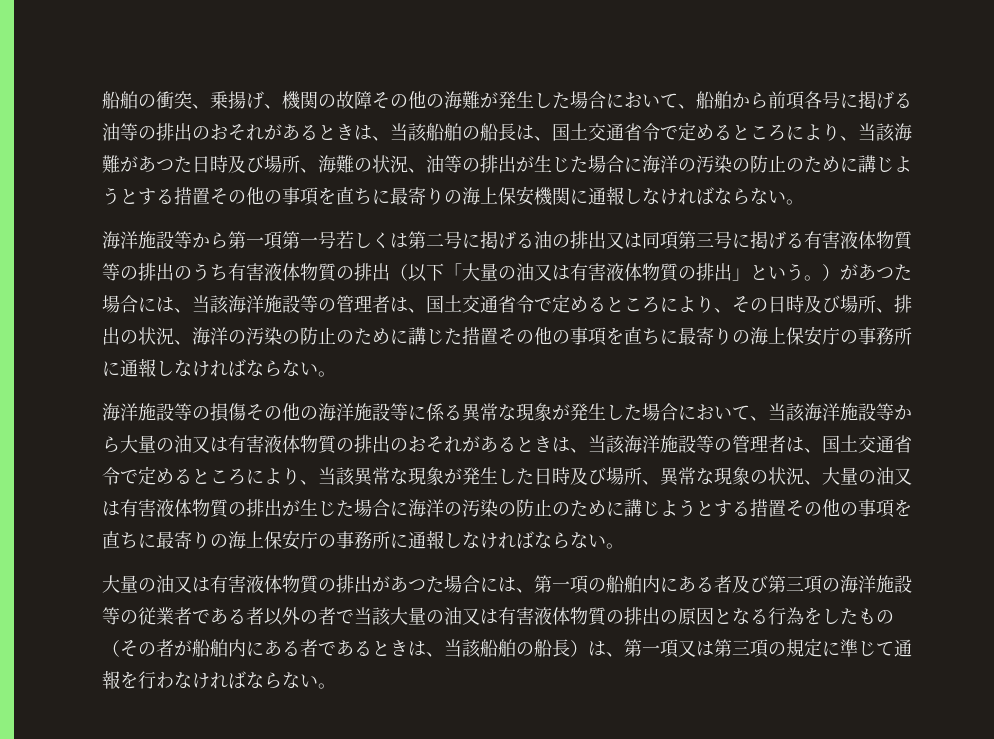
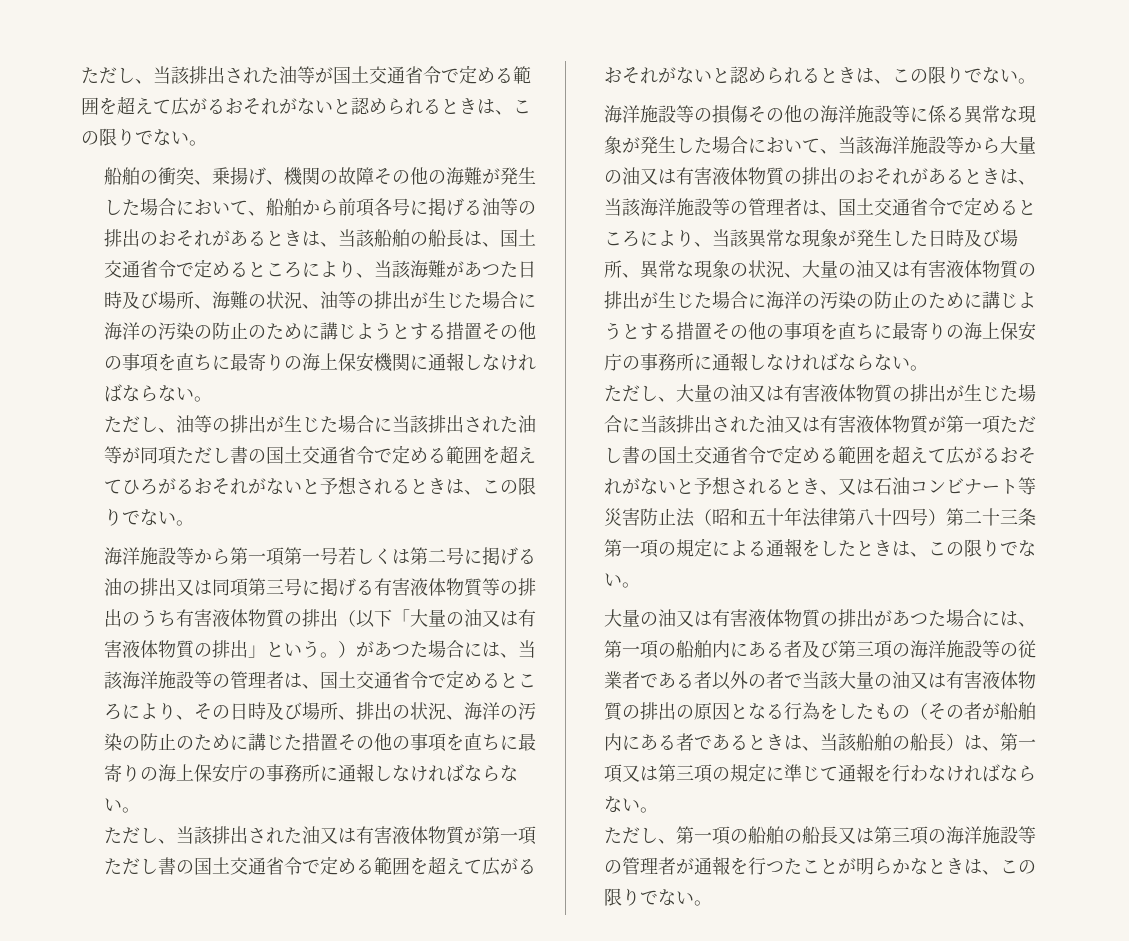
+ ただし、当該排出された油等が国土交通省令で定める範囲を超えて広がるおそれがないと認められるときは、この限りでない。
+ ただし、油等の排出が生じた場合に当該排出された油等が同項ただし書の国土交通省令で定める範囲を超えてひろがるおそれがないと予想されるときは、この限りでない。
+ ただし、当該排出された油又は有害液体物質が第一項ただし書の国土交通省令で定める範囲を超えて広がるおそれがないと認められるときは、この限りでない。
+ ただし、大量の油又は有害液体物質の排出が生じた場合に当該排出された油又は有害液体物質が第一項ただし書の国土交通省令で定める範囲を超えて広がるおそれがないと予想されるとき、又は石油コンビナート等災害防止法（昭和五十年法律第八十四号）第二十三条第一項の規定による通報をしたときは、この限りでない。
+ ただし、第一項の船舶の船長又は第三項の海洋施設等の管理者が通報を行つたことが明らかなときは、この限りでない。

